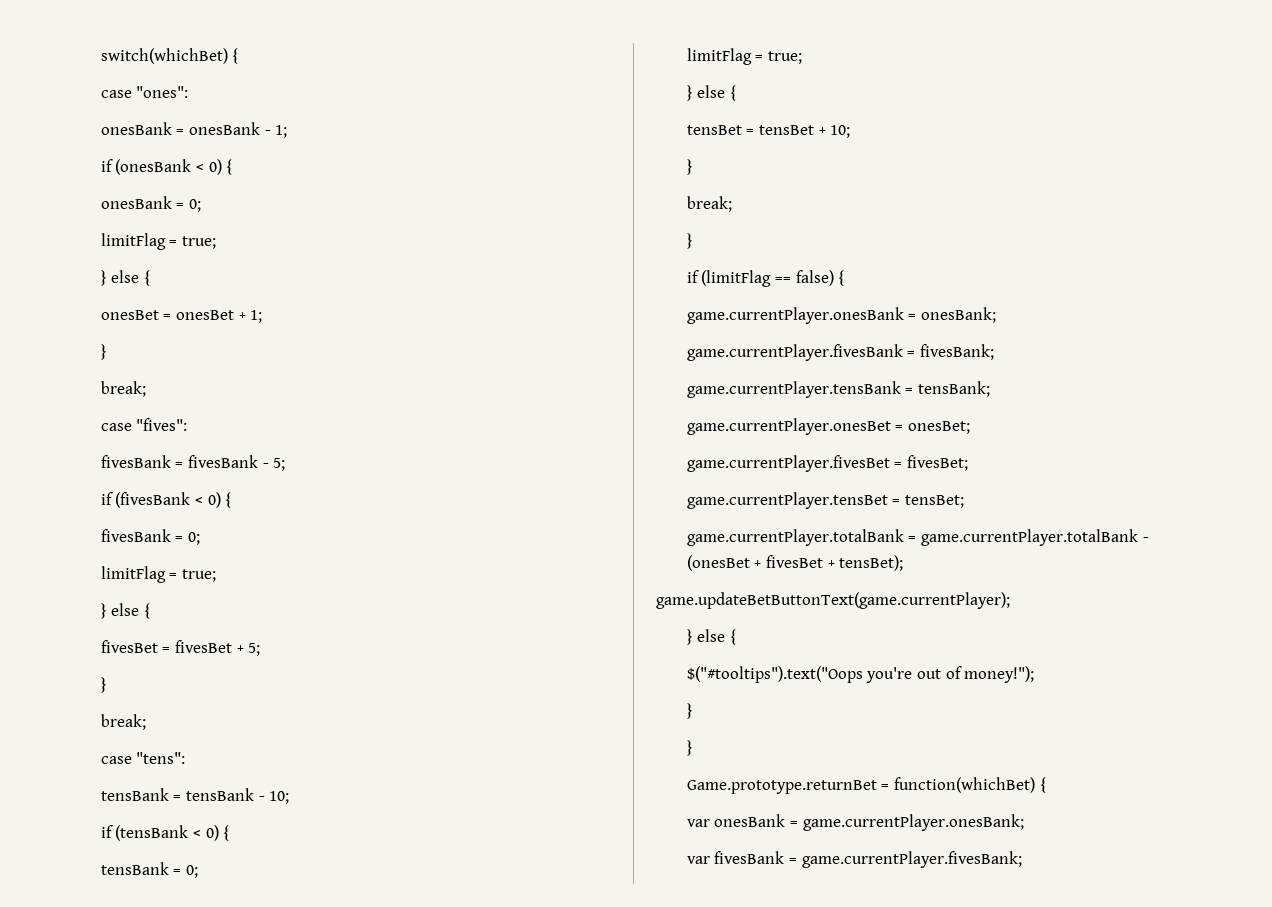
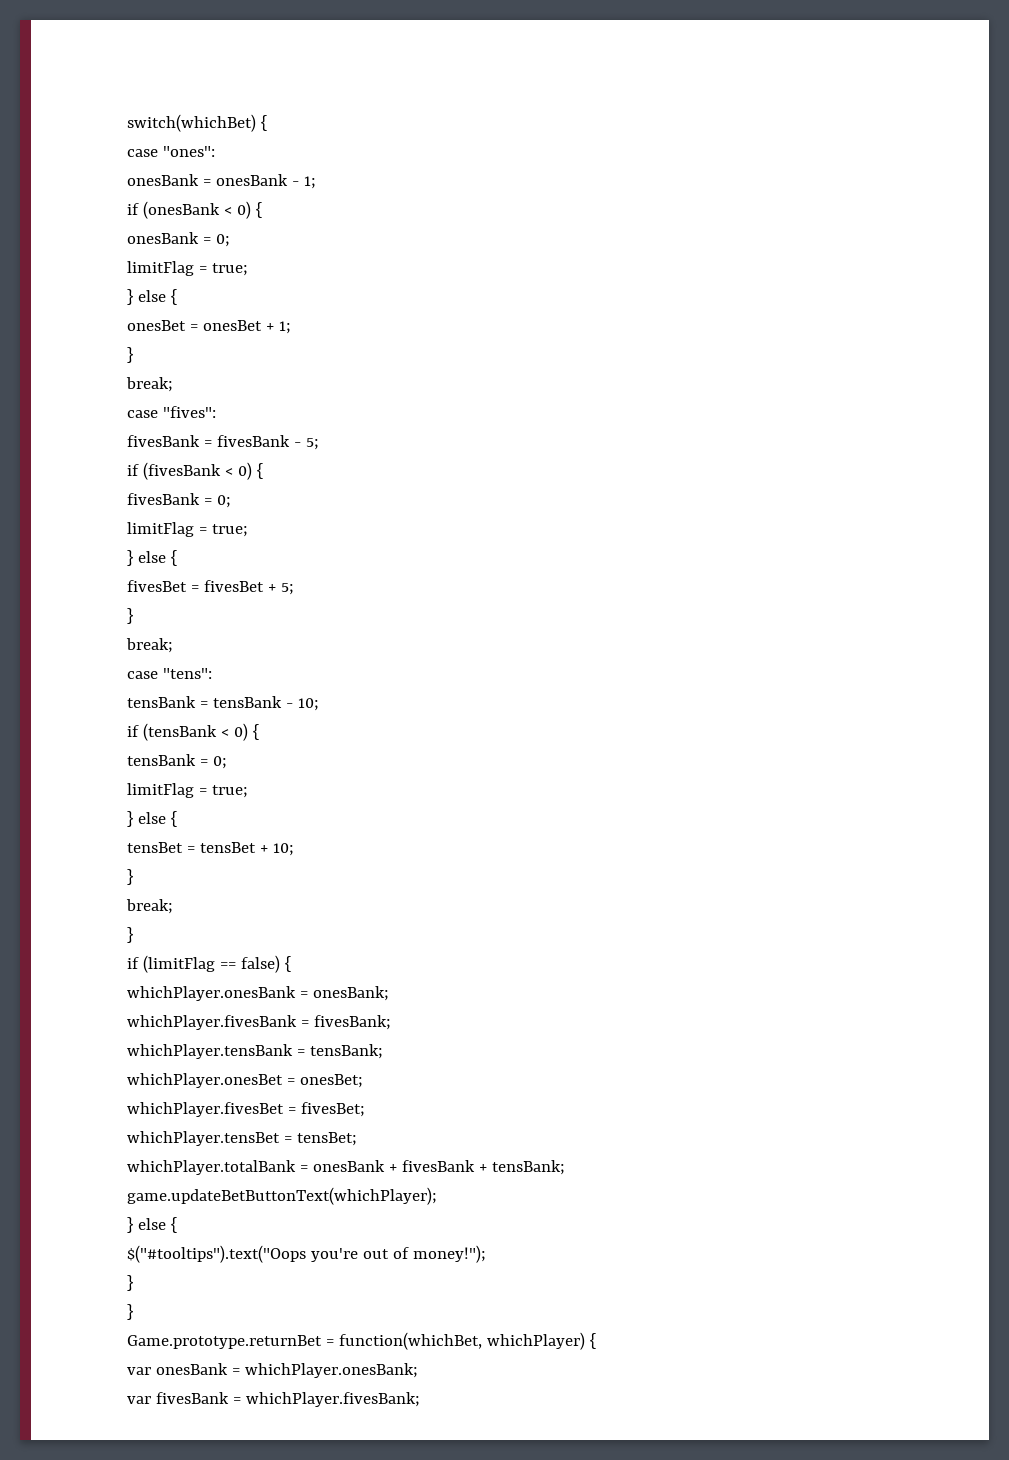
- game.currentPlayer.onesBank = onesBank;
+ whichPlayer.onesBank = onesBank;
- game.currentPlayer.fivesBank = fivesBank;
+ whichPlayer.fivesBank = fivesBank;
- game.currentPlayer.tensBank = tensBank;
+ whichPlayer.tensBank = tensBank;
- game.currentPlayer.onesBet = onesBet;
+ whichPlayer.onesBet = onesBet;
- game.currentPlayer.fivesBet = fivesBet;
+ whichPlayer.fivesBet = fivesBet;
- game.currentPlayer.tensBet = tensBet;
+ whichPlayer.tensBet = tensBet;
- game.currentPlayer.totalBank = game.currentPlayer.totalBank - (onesBet + fivesBet + tensBet);
- game.updateBetButtonText(game.currentPlayer);
+ whichPlayer.totalBank = onesBank + fivesBank + tensBank;
+ game.updateBetButtonText(whichPlayer);
- Game.prototype.returnBet = function(whichBet) {
+ Game.prototype.returnBet = function(whichBet, whichPlayer) {
- var onesBank = game.currentPlayer.onesBank;
+ var onesBank = whichPlayer.onesBank;
- var fivesBank = game.currentPlayer.fivesBank;
+ var fivesBank = whichPlayer.fivesBank;

